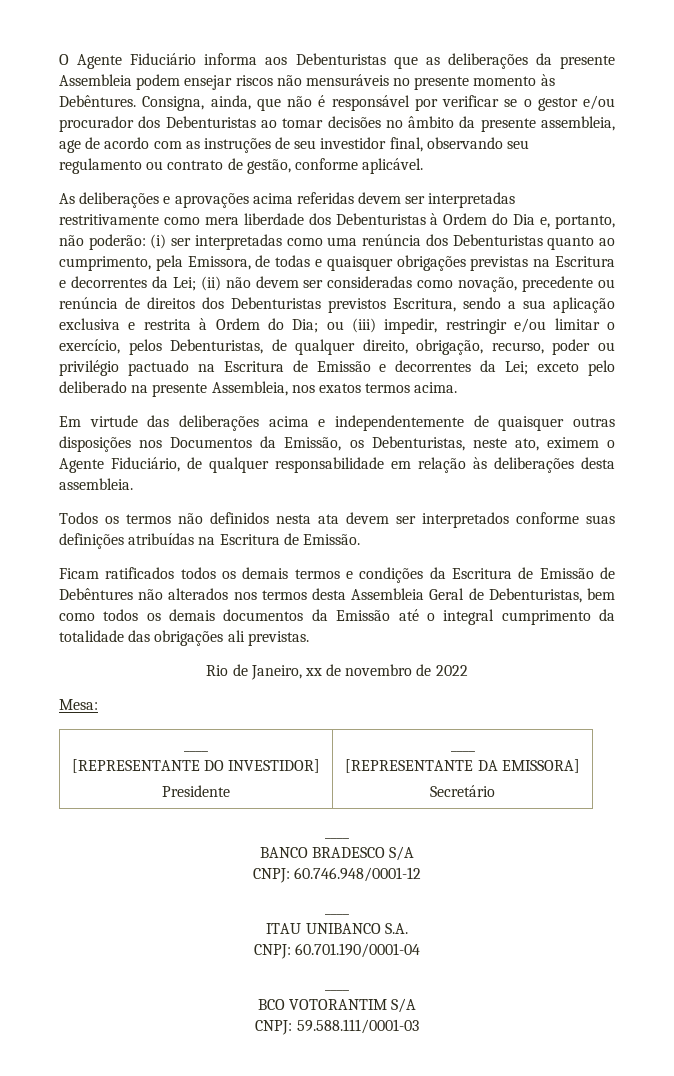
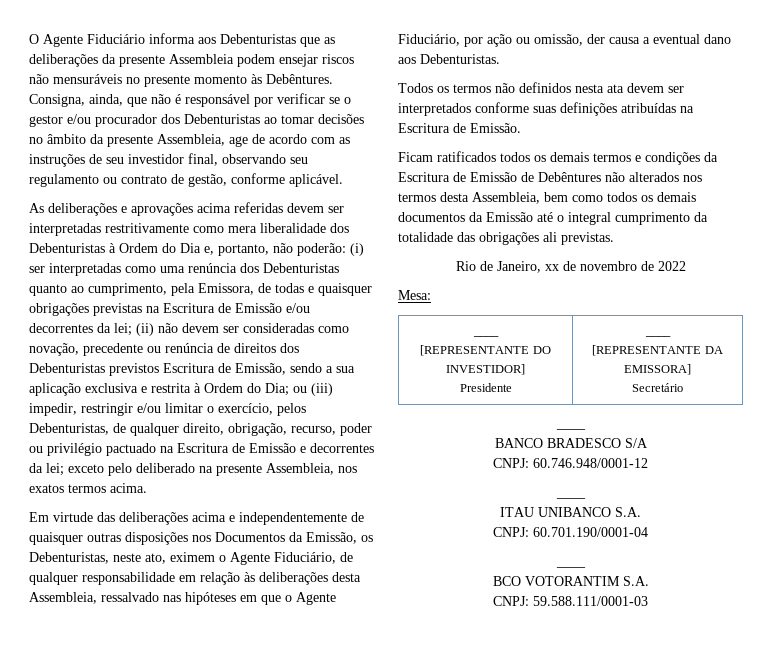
- Consigna, ainda, que não é responsável por verificar se o gestor e/ou procurador dos Debenturistas ao tomar decisões no âmbito da presente assembleia, age de acordo com as instruções de seu investidor final, observando seu regulamento ou contrato de gestão, conforme aplicável.
+ Consigna, ainda, que não é responsável por verificar se o gestor e/ou procurador dos Debenturistas ao tomar decisões no âmbito da presente Assembleia, age de acordo com as instruções de seu investidor final, observando seu regulamento ou contrato de gestão, conforme aplicável.
- As deliberações e aprovações acima referidas devem ser interpretadas restritivamente como mera liberdade dos Debenturistas à Ordem do Dia e, portanto, não poderão:
+ As deliberações e aprovações acima referidas devem ser interpretadas restritivamente como mera liberalidade dos Debenturistas à Ordem do Dia e, portanto, não poderão:
- (i) ser interpretadas como uma renúncia dos Debenturistas quanto ao cumprimento, pela Emissora, de todas e quaisquer obrigações previstas na Escritura e decorrentes da Lei;
+ (i) ser interpretadas como uma renúncia dos Debenturistas quanto ao cumprimento, pela Emissora, de todas e quaisquer obrigações previstas na Escritura de Emissão e/ou decorrentes da lei;
- (ii) não devem ser consideradas como novação, precedente ou renúncia de direitos dos Debenturistas previstos Escritura, sendo a sua aplicação exclusiva e restrita à Ordem do Dia;
+ (ii) não devem ser consideradas como novação, precedente ou renúncia de direitos dos Debenturistas previstos Escritura de Emissão, sendo a sua aplicação exclusiva e restrita à Ordem do Dia;
- ou (iii) impedir, restringir e/ou limitar o exercício, pelos Debenturistas, de qualquer direito, obrigação, recurso, poder ou privilégio pactuado na Escritura de Emissão e decorrentes da Lei;
+ ou (iii) impedir, restringir e/ou limitar o exercício, pelos Debenturistas, de qualquer direito, obrigação, recurso, poder ou privilégio pactuado na Escritura de Emissão e decorrentes da lei;
- Em virtude das deliberações acima e independentemente de quaisquer outras disposições nos Documentos da Emissão, os Debenturistas, neste ato, eximem o Agente Fiduciário, de qualquer responsabilidade em relação às deliberações desta assembleia.
+ Em virtude das deliberações acima e independentemente de quaisquer outras disposições nos Documentos da Emissão, os Debenturistas, neste ato, eximem o Agente Fiduciário, de qualquer responsabilidade em relação às deliberações desta Assembleia, ressalvado nas hipóteses em que o Agente Fiduciário, por ação ou omissão, der causa a eventual dano aos Debenturistas.
- Ficam ratificados todos os demais termos e condições da Escritura de Emissão de Debêntures não alterados nos termos desta Assembleia Geral de Debenturistas, bem como todos os demais documentos da Emissão até o integral cumprimento da totalidade das obrigações ali previstas.
+ Ficam ratificados todos os demais termos e condições da Escritura de Emissão de Debêntures não alterados nos termos desta Assembleia, bem como todos os demais documentos da Emissão até o integral cumprimento da totalidade das obrigações ali previstas.
- BCO VOTORANTIM S/A
+ BCO VOTORANTIM S.A.

